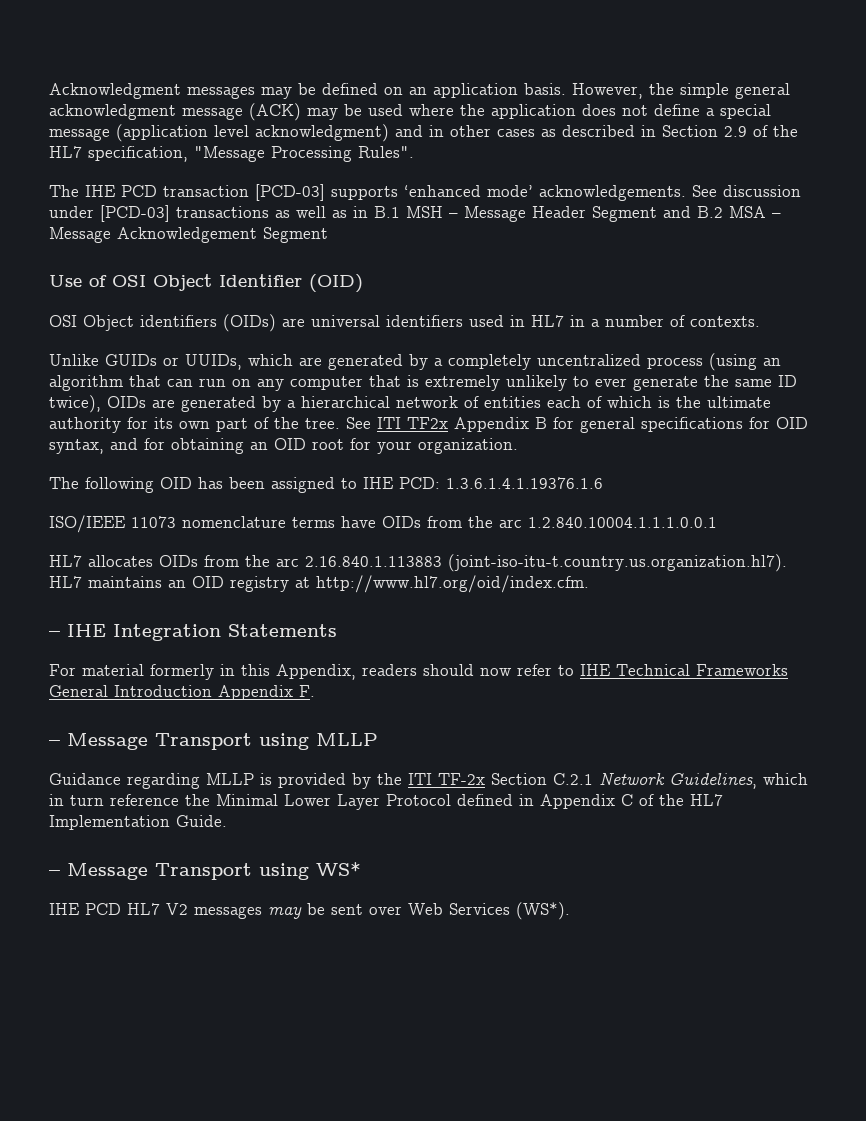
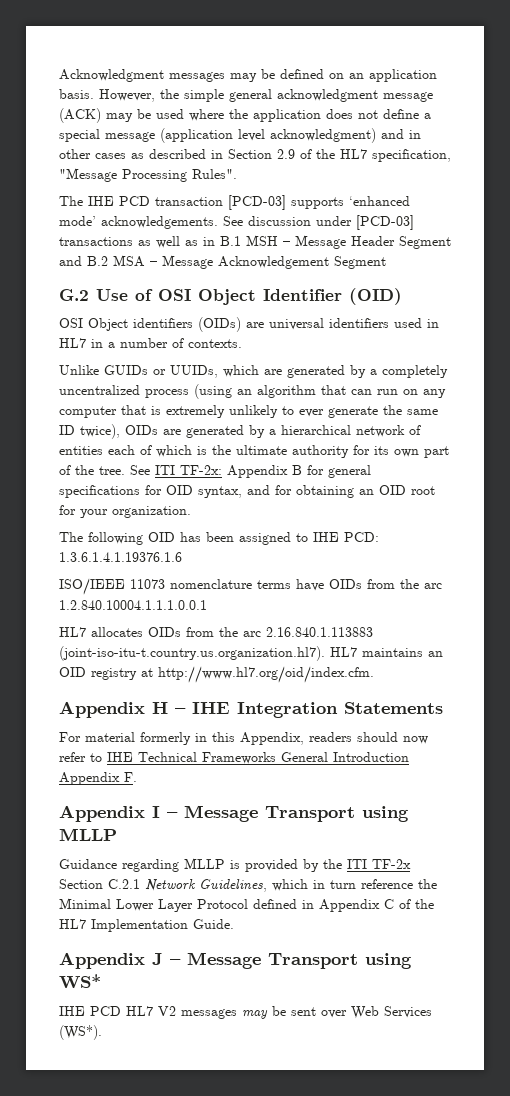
- Use of OSI Object Identifier (OID)
+ G.2 Use of OSI Object Identifier (OID)
- See ITI TF2x Appendix B for general specifications for OID syntax, and for obtaining an OID root for your organization.
+ See ITI TF-2x: Appendix B for general specifications for OID syntax, and for obtaining an OID root for your organization.
- – IHE Integration Statements
+ Appendix H – IHE Integration Statements
- – Message Transport using MLLP
+ Appendix I – Message Transport using MLLP
- – Message Transport using WS*
+ Appendix J – Message Transport using WS*

